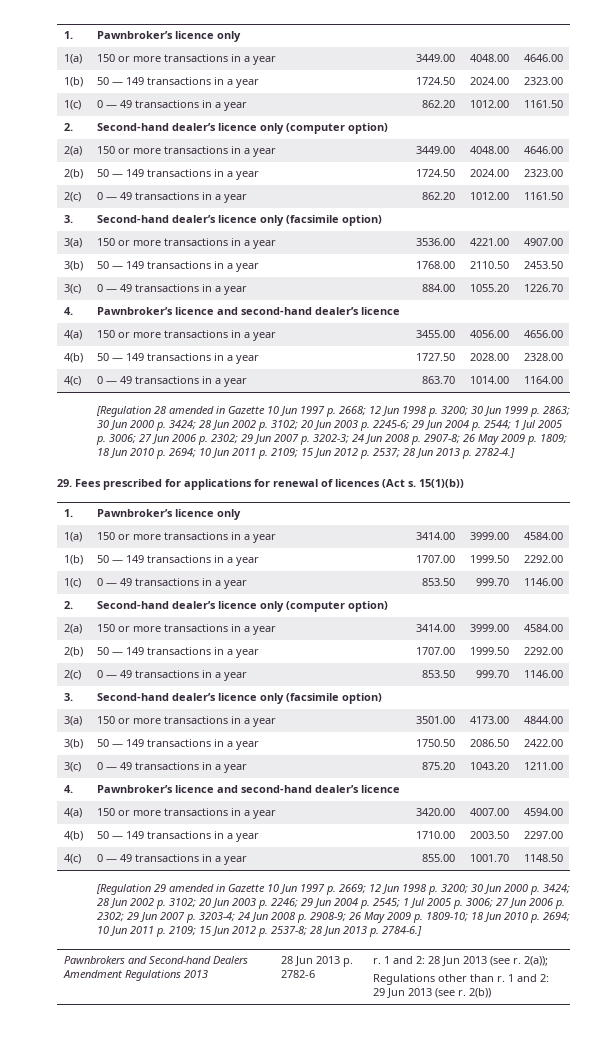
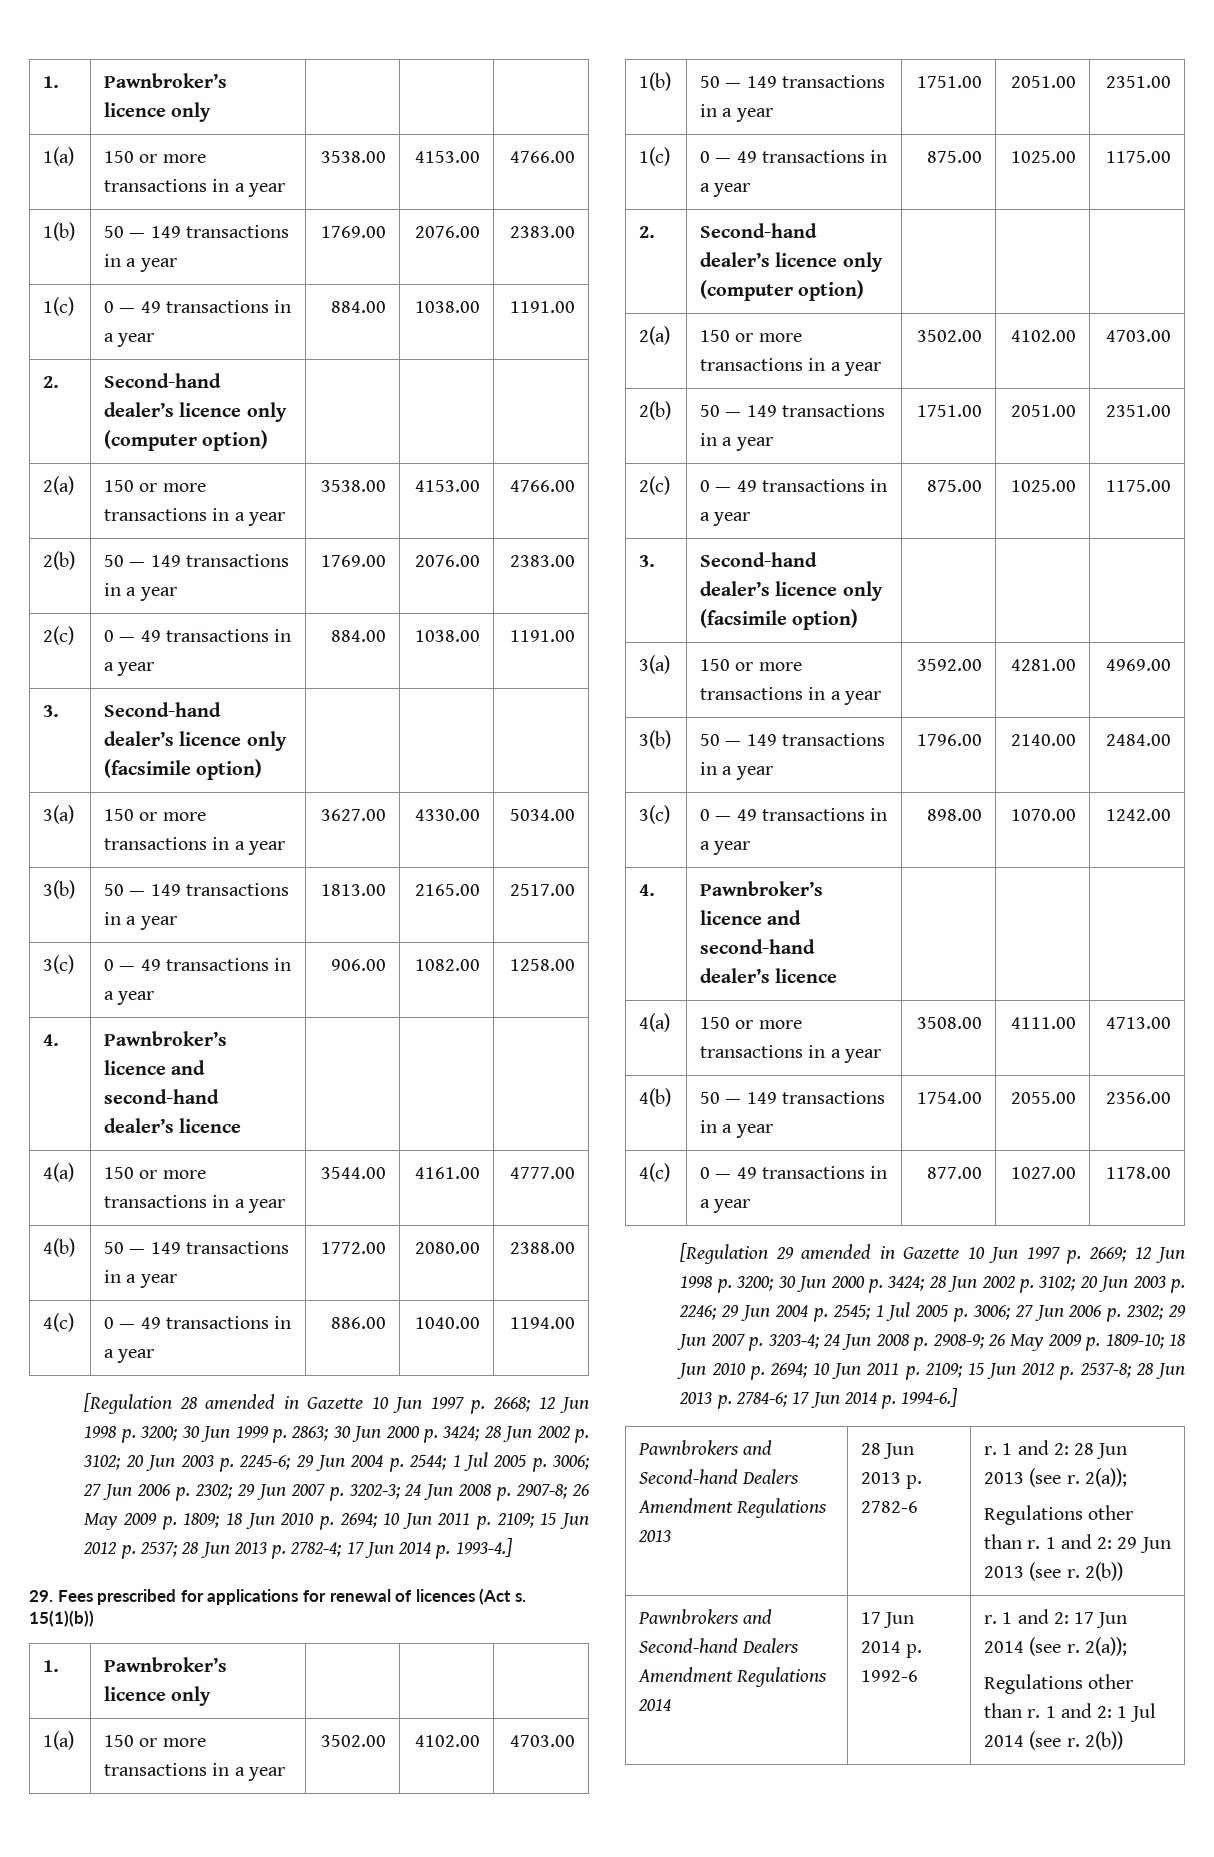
- 1(a) | 150 or more transactions in a year | 3449.00 | 4048.00 | 4646.00
- 1(b) | 50 — 149 transactions in a year | 1724.50 | 2024.00 | 2323.00
- 1(c) | 0 — 49 transactions in a year | 862.20 | 1012.00 | 1161.50
+ 1(a) | 150 or more transactions in a year | 3538.00 | 4153.00 | 4766.00
+ 1(b) | 50 — 149 transactions in a year | 1769.00 | 2076.00 | 2383.00
+ 1(c) | 0 — 49 transactions in a year | 884.00 | 1038.00 | 1191.00
- 2(a) | 150 or more transactions in a year | 3449.00 | 4048.00 | 4646.00
- 2(b) | 50 — 149 transactions in a year | 1724.50 | 2024.00 | 2323.00
- 2(c) | 0 — 49 transactions in a year | 862.20 | 1012.00 | 1161.50
+ 2(a) | 150 or more transactions in a year | 3538.00 | 4153.00 | 4766.00
+ 2(b) | 50 — 149 transactions in a year | 1769.00 | 2076.00 | 2383.00
+ 2(c) | 0 — 49 transactions in a year | 884.00 | 1038.00 | 1191.00
- 3(a) | 150 or more transactions in a year | 3536.00 | 4221.00 | 4907.00
- 3(b) | 50 — 149 transactions in a year | 1768.00 | 2110.50 | 2453.50
- 3(c) | 0 — 49 transactions in a year | 884.00 | 1055.20 | 1226.70
+ 3(a) | 150 or more transactions in a year | 3627.00 | 4330.00 | 5034.00
+ 3(b) | 50 — 149 transactions in a year | 1813.00 | 2165.00 | 2517.00
+ 3(c) | 0 — 49 transactions in a year | 906.00 | 1082.00 | 1258.00
- 4(a) | 150 or more transactions in a year | 3455.00 | 4056.00 | 4656.00
- 4(b) | 50 — 149 transactions in a year | 1727.50 | 2028.00 | 2328.00
- 4(c) | 0 — 49 transactions in a year | 863.70 | 1014.00 | 1164.00
+ 4(a) | 150 or more transactions in a year | 3544.00 | 4161.00 | 4777.00
+ 4(b) | 50 — 149 transactions in a year | 1772.00 | 2080.00 | 2388.00
+ 4(c) | 0 — 49 transactions in a year | 886.00 | 1040.00 | 1194.00
- 28 Jun 2013 p. 2782-4.]
+ 28 Jun 2013 p. 2782-4; 17 Jun 2014 p. 1993-4.]
- 1(a) | 150 or more transactions in a year | 3414.00 | 3999.00 | 4584.00
- 1(b) | 50 — 149 transactions in a year | 1707.00 | 1999.50 | 2292.00
- 1(c) | 0 — 49 transactions in a year | 853.50 | 999.70 | 1146.00
+ 1(a) | 150 or more transactions in a year | 3502.00 | 4102.00 | 4703.00
+ 1(b) | 50 — 149 transactions in a year | 1751.00 | 2051.00 | 2351.00
+ 1(c) | 0 — 49 transactions in a year | 875.00 | 1025.00 | 1175.00
- 2(a) | 150 or more transactions in a year | 3414.00 | 3999.00 | 4584.00
- 2(b) | 50 — 149 transactions in a year | 1707.00 | 1999.50 | 2292.00
- 2(c) | 0 — 49 transactions in a year | 853.50 | 999.70 | 1146.00
+ 2(a) | 150 or more transactions in a year | 3502.00 | 4102.00 | 4703.00
+ 2(b) | 50 — 149 transactions in a year | 1751.00 | 2051.00 | 2351.00
+ 2(c) | 0 — 49 transactions in a year | 875.00 | 1025.00 | 1175.00
- 3(a) | 150 or more transactions in a year | 3501.00 | 4173.00 | 4844.00
- 3(b) | 50 — 149 transactions in a year | 1750.50 | 2086.50 | 2422.00
- 3(c) | 0 — 49 transactions in a year | 875.20 | 1043.20 | 1211.00
+ 3(a) | 150 or more transactions in a year | 3592.00 | 4281.00 | 4969.00
+ 3(b) | 50 — 149 transactions in a year | 1796.00 | 2140.00 | 2484.00
+ 3(c) | 0 — 49 transactions in a year | 898.00 | 1070.00 | 1242.00
- 4(a) | 150 or more transactions in a year | 3420.00 | 4007.00 | 4594.00
- 4(b) | 50 — 149 transactions in a year | 1710.00 | 2003.50 | 2297.00
- 4(c) | 0 — 49 transactions in a year | 855.00 | 1001.70 | 1148.50
+ 4(a) | 150 or more transactions in a year | 3508.00 | 4111.00 | 4713.00
+ 4(b) | 50 — 149 transactions in a year | 1754.00 | 2055.00 | 2356.00
+ 4(c) | 0 — 49 transactions in a year | 877.00 | 1027.00 | 1178.00
- 28 Jun 2013 p. 2784-6.]
+ 28 Jun 2013 p. 2784-6; 17 Jun 2014 p. 1994-6.]
+ Pawnbrokers and Second-hand Dealers Amendment Regulations 2014 | 17 Jun 2014 p. 1992-6 | r. 1 and 2: 17 Jun 2014 (see r. 2(a));
+ Regulations other than r. 1 and 2: 1 Jul 2014 (see r. 2(b))

